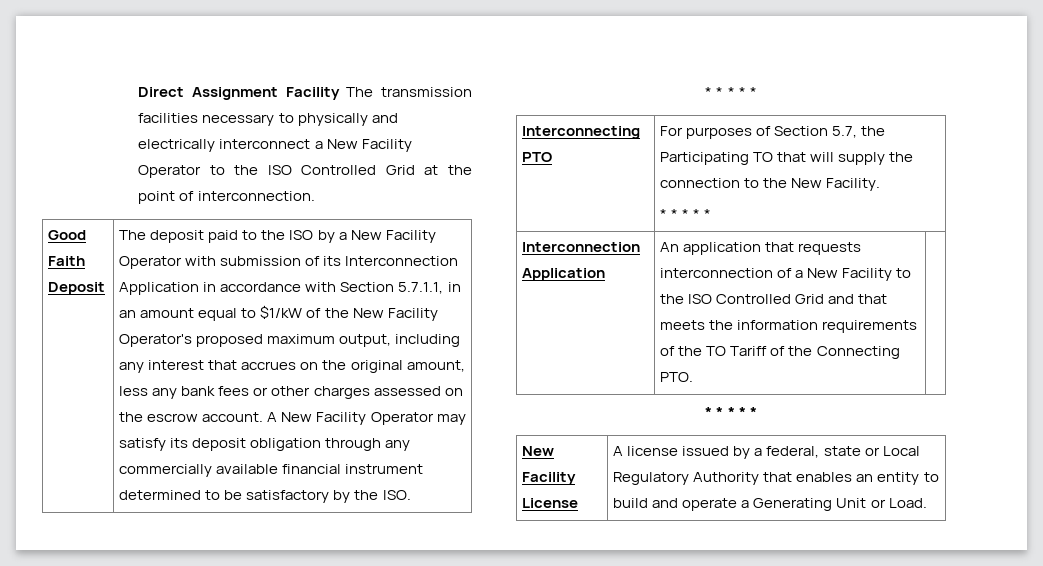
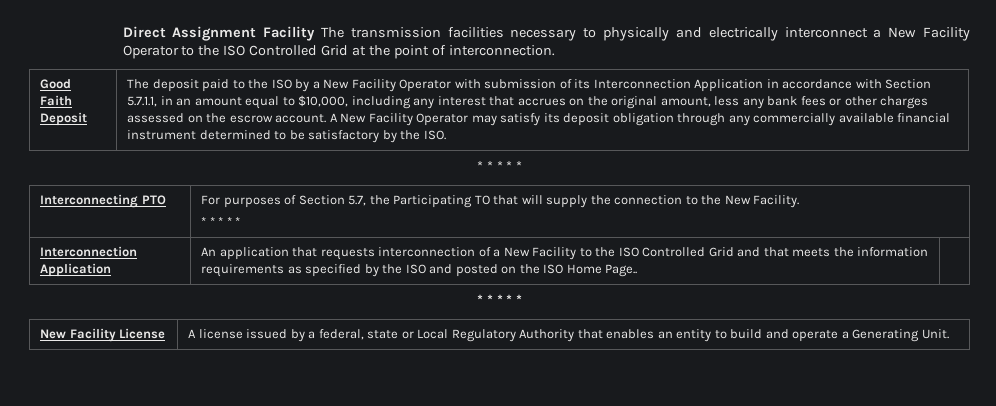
- The deposit paid to the ISO by a New Facility Operator with submission of its Interconnection Application in accordance with Section 5.7.1.1, in an amount equal to $1/kW of the New Facility Operator's proposed maximum output, including any interest that accrues on the original amount, less any bank fees or other charges assessed on the escrow account.
+ The deposit paid to the ISO by a New Facility Operator with submission of its Interconnection Application in accordance with Section 5.7.1.1, in an amount equal to $10,000, including any interest that accrues on the original amount, less any bank fees or other charges assessed on the escrow account.
- Interconnection Application | An application that requests interconnection of a New Facility to the ISO Controlled Grid and that meets the information requirements of the TO Tariff of the Connecting PTO. |
+ Interconnection Application | An application that requests interconnection of a New Facility to the ISO Controlled Grid and that meets the information requirements as specified by the ISO and posted on the ISO Home Page.. |
- New Facility License | A license issued by a federal, state or Local Regulatory Authority that enables an entity to build and operate a Generating Unit or Load.
+ New Facility License | A license issued by a federal, state or Local Regulatory Authority that enables an entity to build and operate a Generating Unit.

